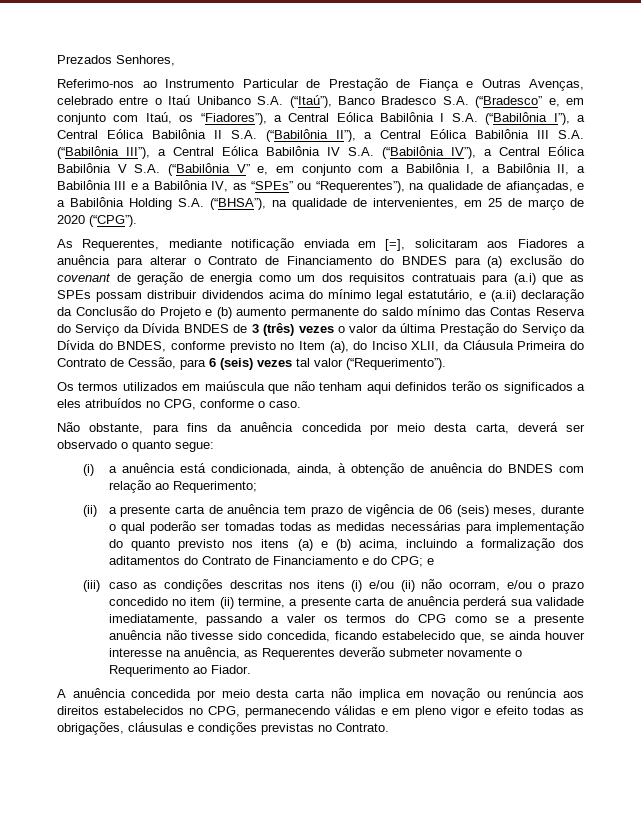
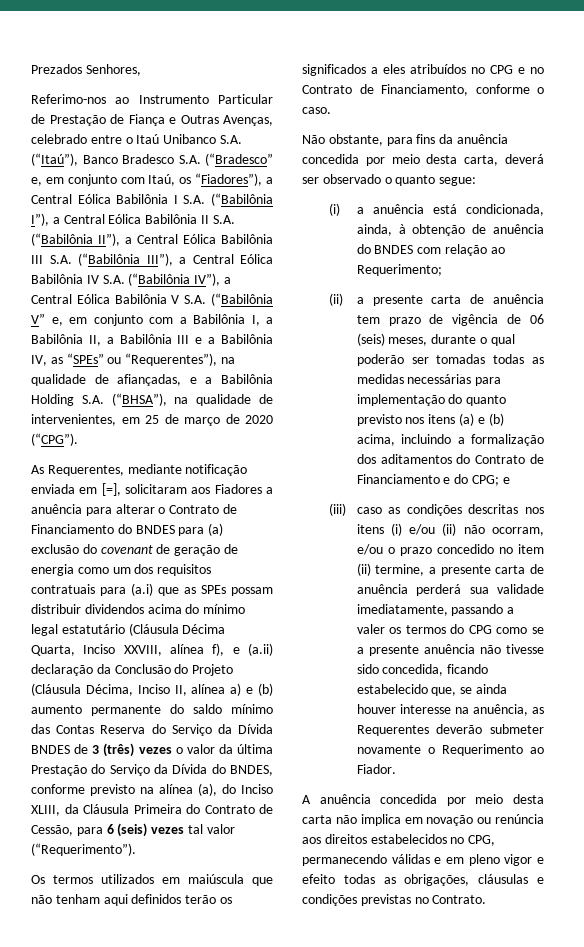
- As Requerentes, mediante notificação enviada em [=], solicitaram aos Fiadores a anuência para alterar o Contrato de Financiamento do BNDES para (a) exclusão do covenant de geração de energia como um dos requisitos contratuais para (a.i) que as SPEs possam distribuir dividendos acima do mínimo legal estatutário, e (a.ii) declaração da Conclusão do Projeto e (b) aumento permanente do saldo mínimo das Contas Reserva do Serviço da Dívida BNDES de 3 (três) vezes o valor da última Prestação do Serviço da Dívida do BNDES, conforme previsto no Item (a), do Inciso XLII, da Cláusula Primeira do Contrato de Cessão, para 6 (seis) vezes tal valor (“Requerimento”).
+ As Requerentes, mediante notificação enviada em [=], solicitaram aos Fiadores a anuência para alterar o Contrato de Financiamento do BNDES para (a) exclusão do covenant de geração de energia como um dos requisitos contratuais para (a.i) que as SPEs possam distribuir dividendos acima do mínimo legal estatutário (Cláusula Décima Quarta, Inciso XXVIII, alínea f), e (a.ii) declaração da Conclusão do Projeto (Cláusula Décima, Inciso II, alínea a) e (b) aumento permanente do saldo mínimo das Contas Reserva do Serviço da Dívida BNDES de 3 (três) vezes o valor da última Prestação do Serviço da Dívida do BNDES, conforme previsto na alínea (a), do Inciso XLIII, da Cláusula Primeira do Contrato de Cessão, para 6 (seis) vezes tal valor (“Requerimento”).
- Os termos utilizados em maiúscula que não tenham aqui definidos terão os significados a eles atribuídos no CPG, conforme o caso.
+ Os termos utilizados em maiúscula que não tenham aqui definidos terão os significados a eles atribuídos no CPG e no Contrato de Financiamento, conforme o caso.

